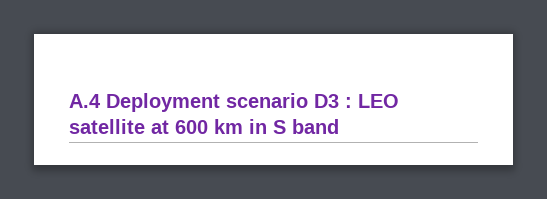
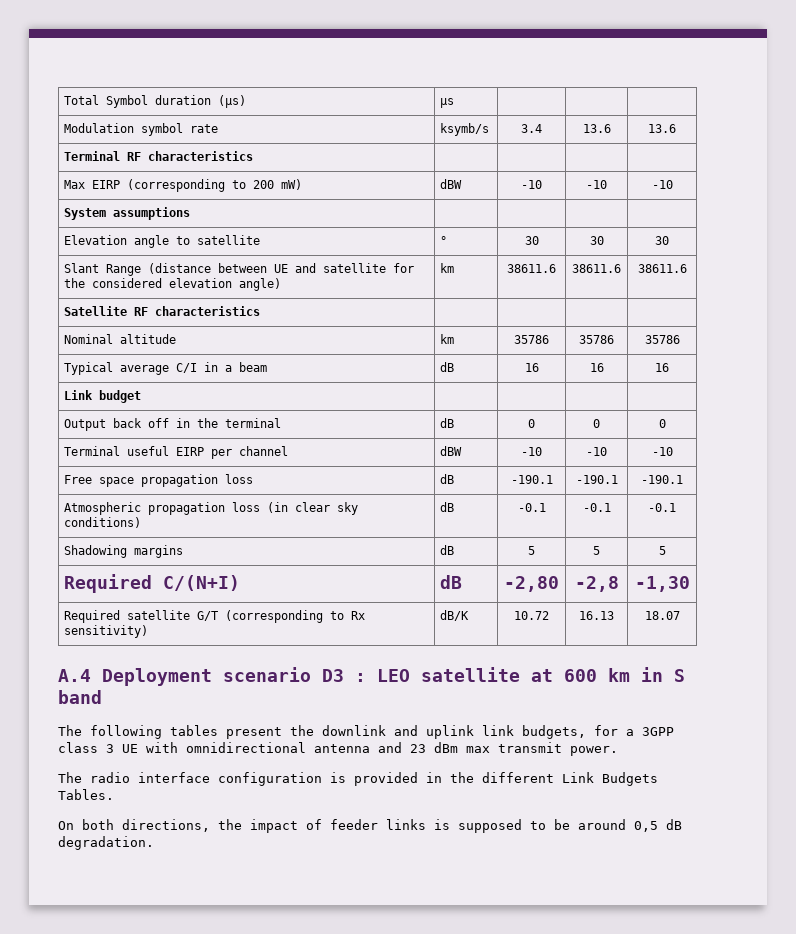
+ Total Symbol duration (µs) | µs | | |
+ Modulation symbol rate | ksymb/s | 3.4 | 13.6 | 13.6
+ Terminal RF characteristics | | | |
+ Max EIRP (corresponding to 200 mW) | dBW | -10 | -10 | -10
+ System assumptions | | | |
+ Elevation angle to satellite | ° | 30 | 30 | 30
+ Slant Range (distance between UE and satellite for the considered elevation angle) | km | 38611.6 | 38611.6 | 38611.6
+ Satellite RF characteristics | | | |
+ Nominal altitude | km | 35786 | 35786 | 35786
+ Typical average C/I in a beam | dB | 16 | 16 | 16
+ Link budget | | | |
+ Output back off in the terminal | dB | 0 | 0 | 0
+ Terminal useful EIRP per channel | dBW | -10 | -10 | -10
+ Free space propagation loss | dB | -190.1 | -190.1 | -190.1
+ Atmospheric propagation loss (in clear sky conditions) | dB | -0.1 | -0.1 | -0.1
+ Shadowing margins | dB | 5 | 5 | 5
+ Required C/(N+I) | dB | -2,80 | -2,8 | -1,30
+ Required satellite G/T (corresponding to Rx sensitivity) | dB/K | 10.72 | 16.13 | 18.07
+ The following tables present the downlink and uplink link budgets, for a 3GPP class 3 UE with omnidirectional antenna and 23 dBm max transmit power.
+ The radio interface configuration is provided in the different Link Budgets Tables.
+ On both directions, the impact of feeder links is supposed to be around 0,5 dB degradation.

